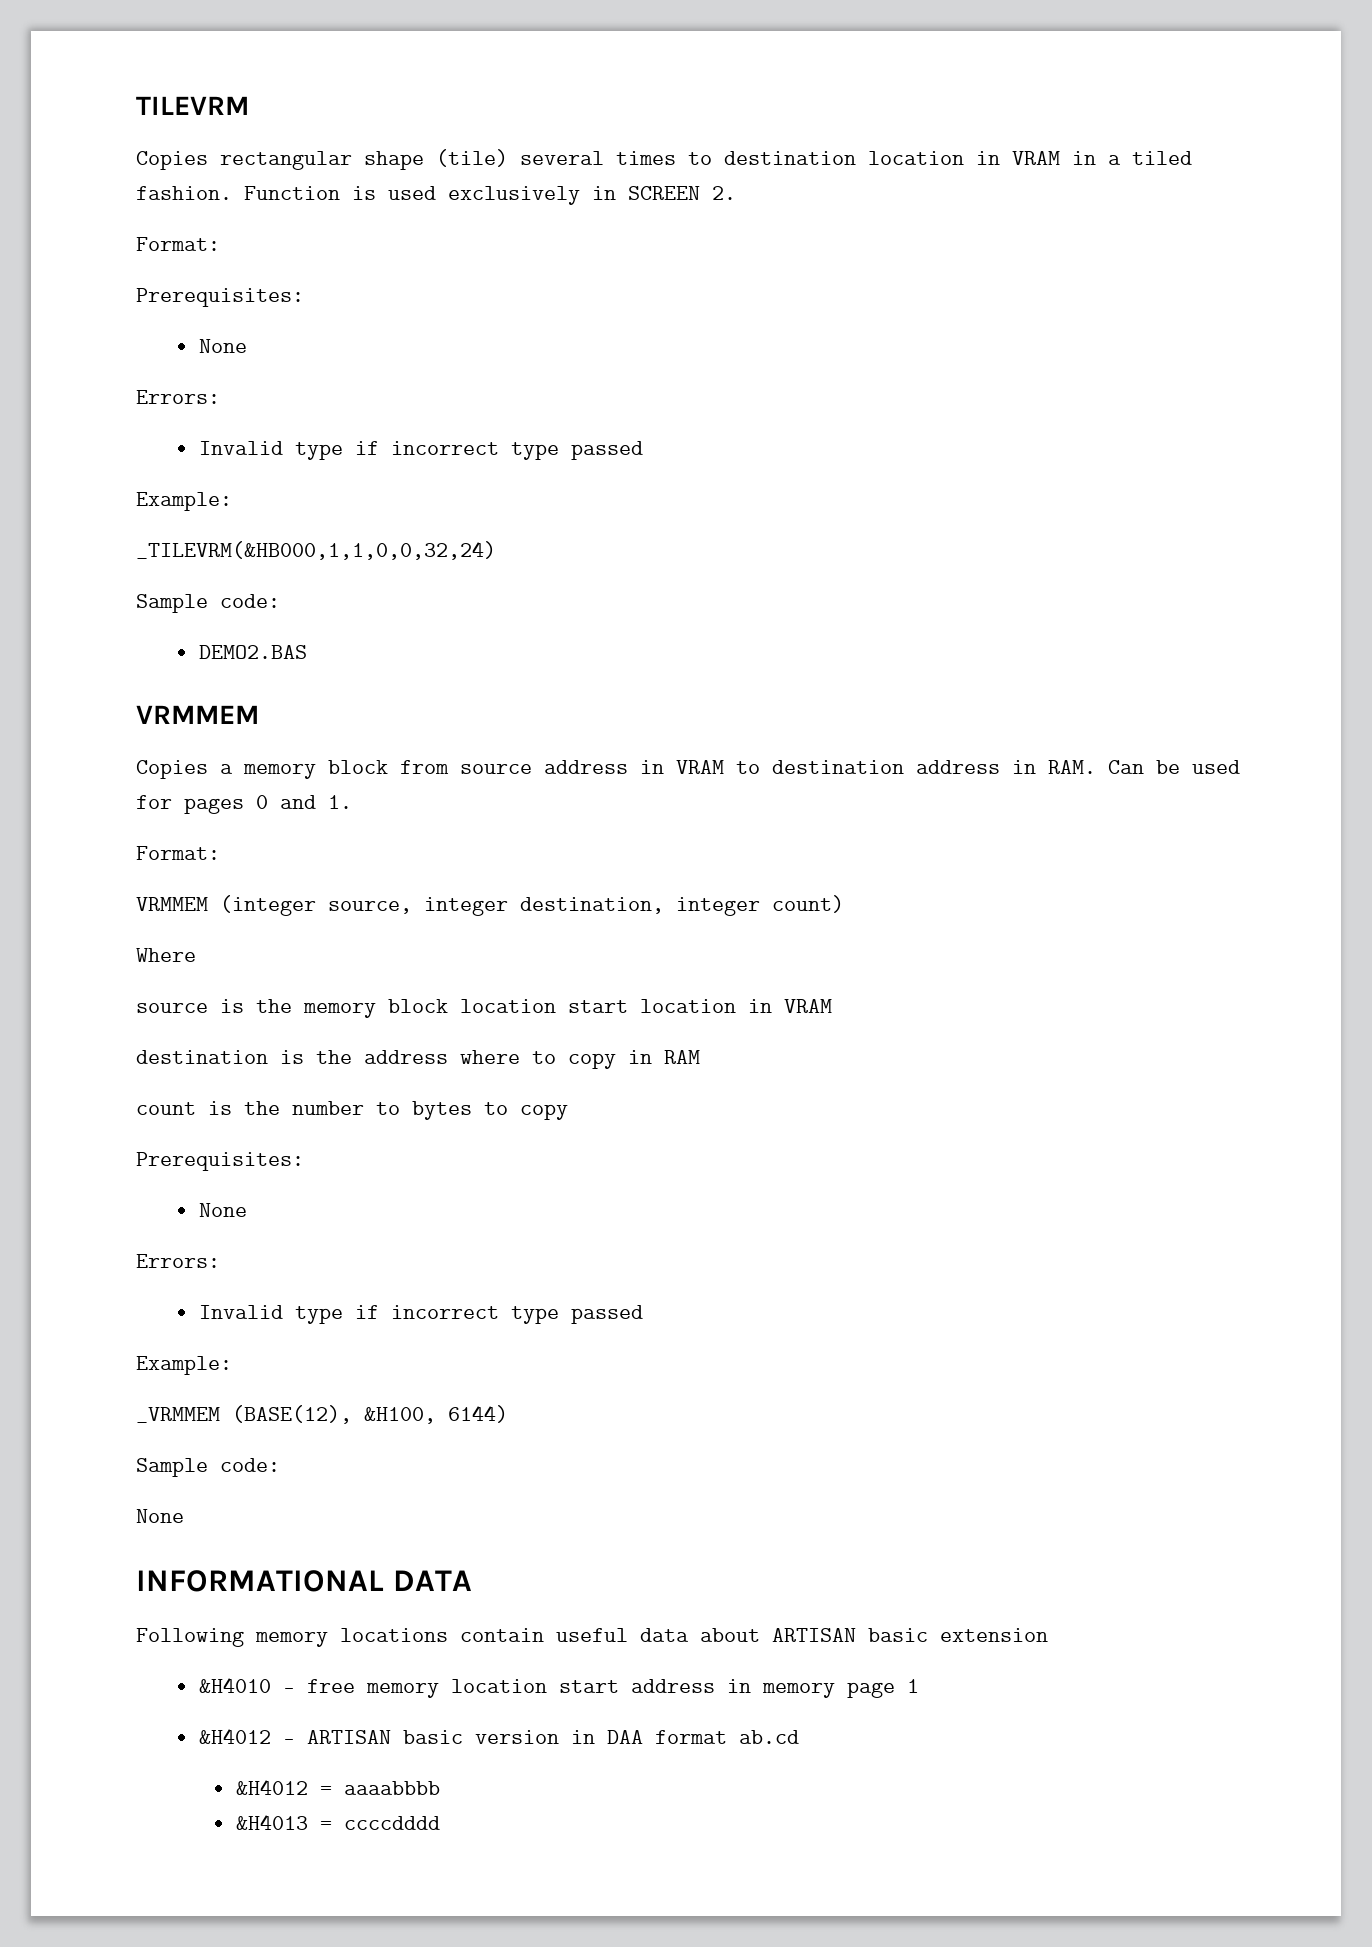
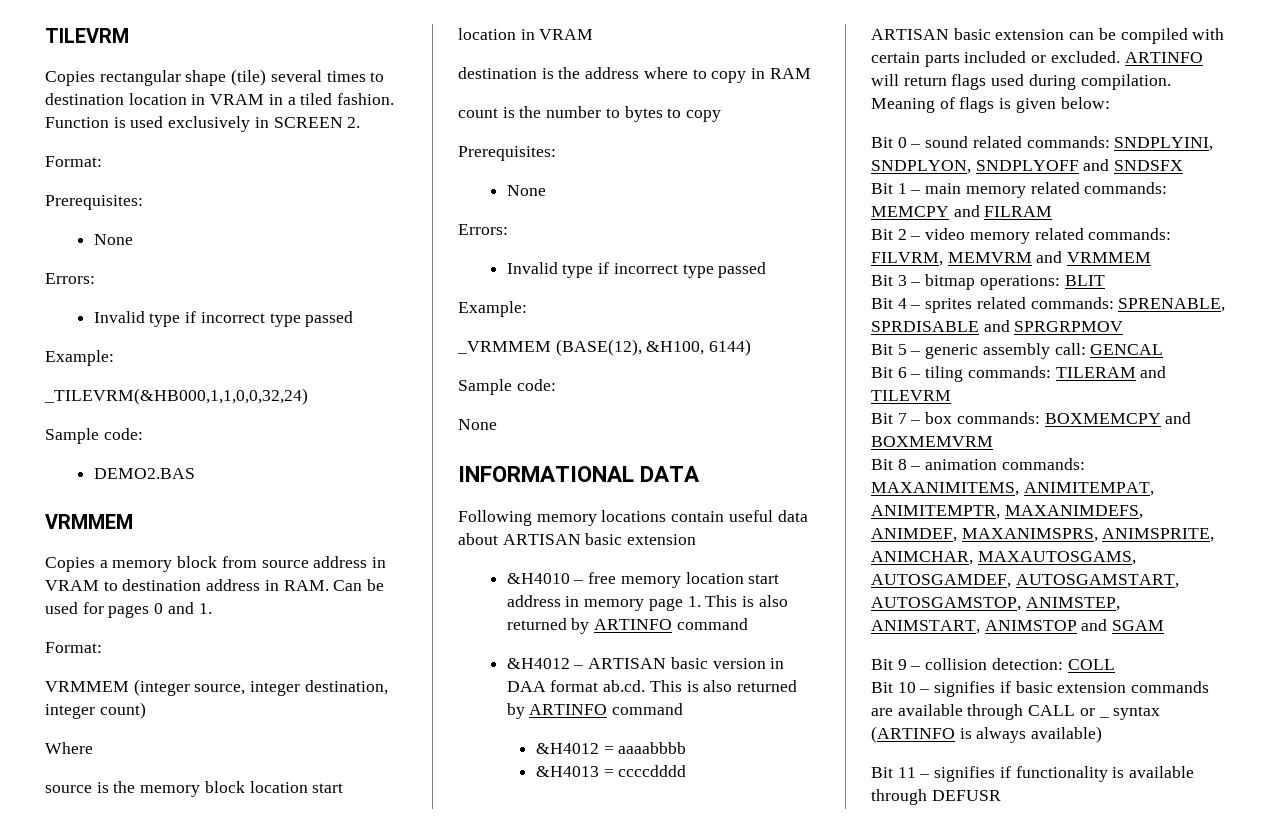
- &H4010 – free memory location start address in memory page 1
+ &H4010 – free memory location start address in memory page 1. This is also returned by ARTINFO command
- &H4012 – ARTISAN basic version in DAA format ab.cd
+ &H4012 – ARTISAN basic version in DAA format ab.cd. This is also returned by ARTINFO command
+ ARTISAN basic extension can be compiled with certain parts included or excluded. ARTINFO will return flags used during compilation. Meaning of flags is given below:
+ Bit 0 – sound related commands: SNDPLYINI, SNDPLYON, SNDPLYOFF and SNDSFX
+ Bit 1 – main memory related commands: MEMCPY and FILRAM
+ Bit 2 – video memory related commands: FILVRM, MEMVRM and VRMMEM
+ Bit 3 – bitmap operations: BLIT
+ Bit 4 – sprites related commands: SPRENABLE, SPRDISABLE and SPRGRPMOV
+ Bit 5 – generic assembly call: GENCAL
+ Bit 6 – tiling commands: TILERAM and TILEVRM
+ Bit 7 – box commands: BOXMEMCPY and BOXMEMVRM
+ Bit 8 – animation commands: MAXANIMITEMS, ANIMITEMPAT, ANIMITEMPTR, MAXANIMDEFS, ANIMDEF, MAXANIMSPRS, ANIMSPRITE, ANIMCHAR, MAXAUTOSGAMS, AUTOSGAMDEF, AUTOSGAMSTART, AUTOSGAMSTOP, ANIMSTEP, ANIMSTART, ANIMSTOP and SGAM
+ Bit 9 – collision detection: COLL
+ Bit 10 – signifies if basic extension commands are available through CALL or _ syntax (ARTINFO is always available)
+ Bit 11 – signifies if functionality is available through DEFUSR

